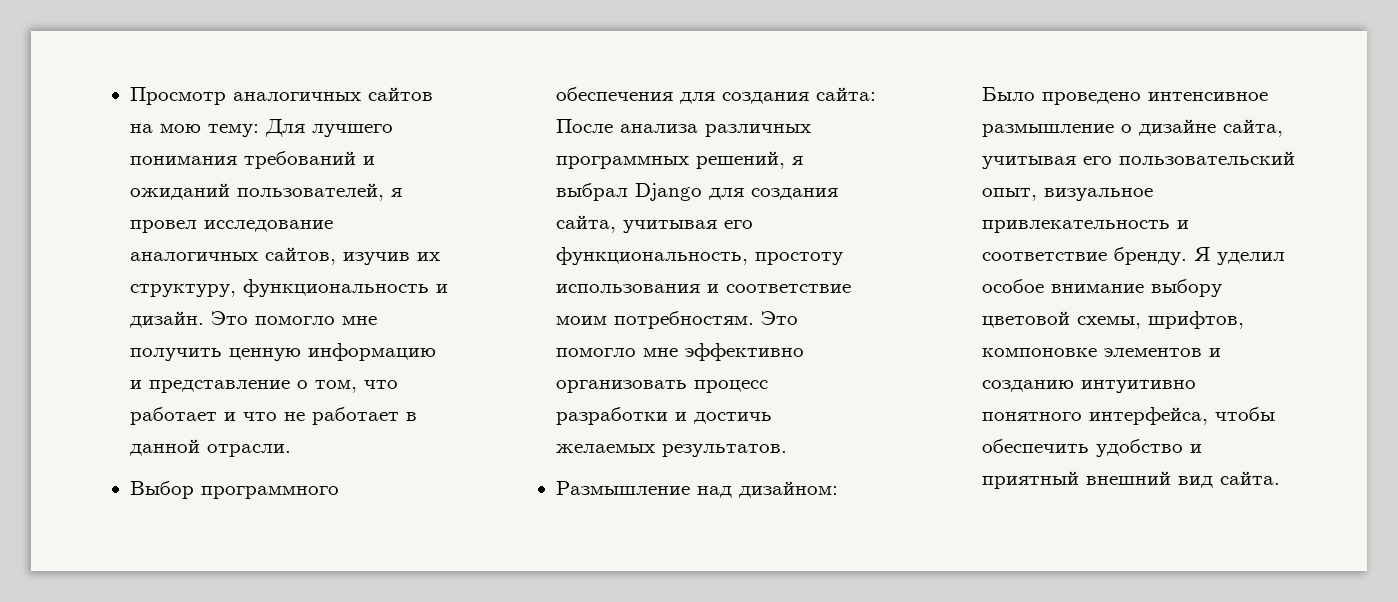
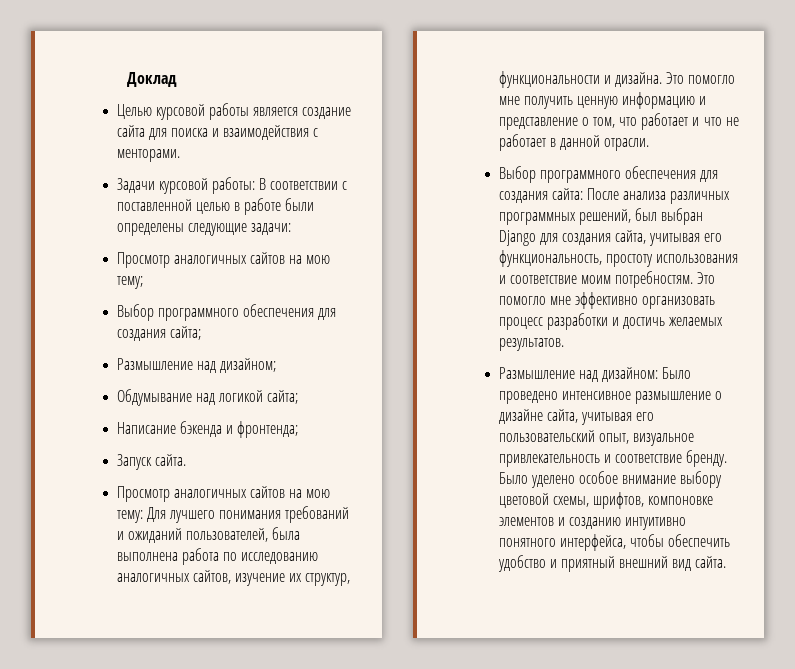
+ Доклад
+ Целью курсовой работы является создание сайта для поиска и взаимодействия с менторами.
+ Задачи курсовой работы: В соответствии с поставленной целью в работе были определены следующие задачи:
+ Просмотр аналогичных сайтов на мою тему;
+ Выбор программного обеспечения для создания сайта;
+ Размышление над дизайном;
+ Обдумывание над логикой сайта;
+ Написание бэкенда и фронтенда;
+ Запуск сайта.
- Просмотр аналогичных сайтов на мою тему: Для лучшего понимания требований и ожиданий пользователей, я провел исследование аналогичных сайтов, изучив их структуру, функциональность и дизайн.
+ Просмотр аналогичных сайтов на мою тему: Для лучшего понимания требований и ожиданий пользователей, была выполнена работа по исследованию аналогичных сайтов, изучение их структур, функциональности и дизайна.
- Выбор программного обеспечения для создания сайта: После анализа различных программных решений, я выбрал Django для создания сайта, учитывая его функциональность, простоту использования и соответствие моим потребностям.
+ Выбор программного обеспечения для создания сайта: После анализа различных программных решений, был выбран Django для создания сайта, учитывая его функциональность, простоту использования и соответствие моим потребностям.
- Я уделил особое внимание выбору цветовой схемы, шрифтов, компоновке элементов и созданию интуитивно понятного интерфейса, чтобы обеспечить удобство и приятный внешний вид сайта.
+ Было уделено особое внимание выбору цветовой схемы, шрифтов, компоновке элементов и созданию интуитивно понятного интерфейса, чтобы обеспечить удобство и приятный внешний вид сайта.

